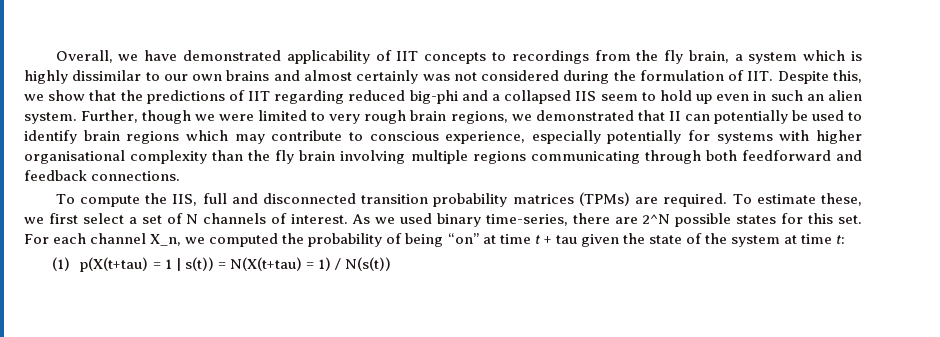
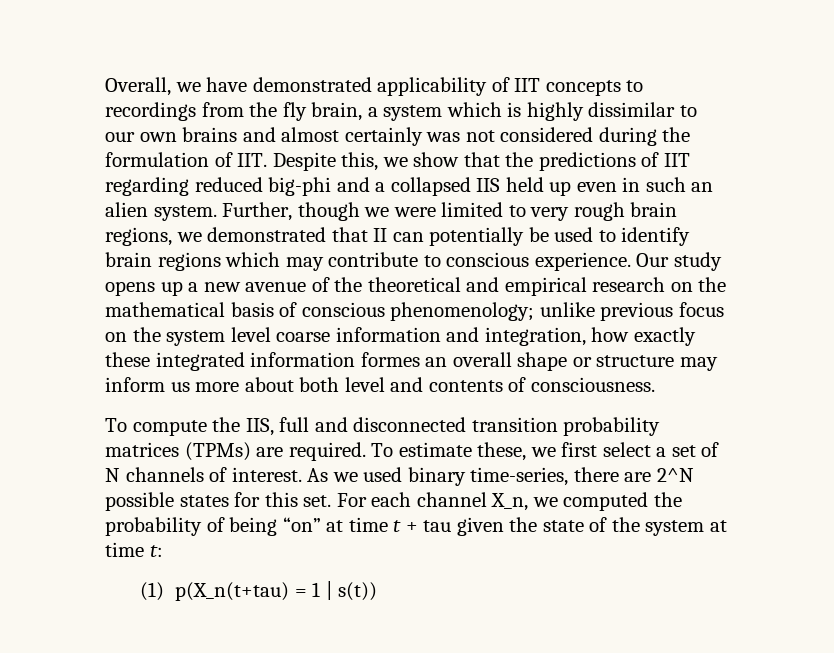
- Overall, we have demonstrated applicability of IIT concepts to recordings from the fly brain, a system which is highly dissimilar to our own brains and almost certainly was not considered during the formulation of IIT. Despite this, we show that the predictions of IIT regarding reduced big-phi and a collapsed IIS seem to hold up even in such an alien system.
+ Overall, we have demonstrated applicability of IIT concepts to recordings from the fly brain, a system which is highly dissimilar to our own brains and almost certainly was not considered during the formulation of IIT. Despite this, we show that the predictions of IIT regarding reduced big-phi and a collapsed IIS held up even in such an alien system.
- Further, though we were limited to very rough brain regions, we demonstrated that II can potentially be used to identify brain regions which may contribute to conscious experience, especially potentially for systems with higher organisational complexity than the fly brain involving multiple regions communicating through both feedforward and feedback connections.
+ Further, though we were limited to very rough brain regions, we demonstrated that II can potentially be used to identify brain regions which may contribute to conscious experience. Our study opens up a new avenue of the theoretical and empirical research on the mathematical basis of conscious phenomenology; unlike previous focus on the system level coarse information and integration, how exactly these integrated information formes an overall shape or structure may inform us more about both level and contents of consciousness.
- (1) p(X(t+tau) = 1 | s(t)) = N(X(t+tau) = 1) / N(s(t))
+ (1) p(X_n(t+tau) = 1 | s(t))

